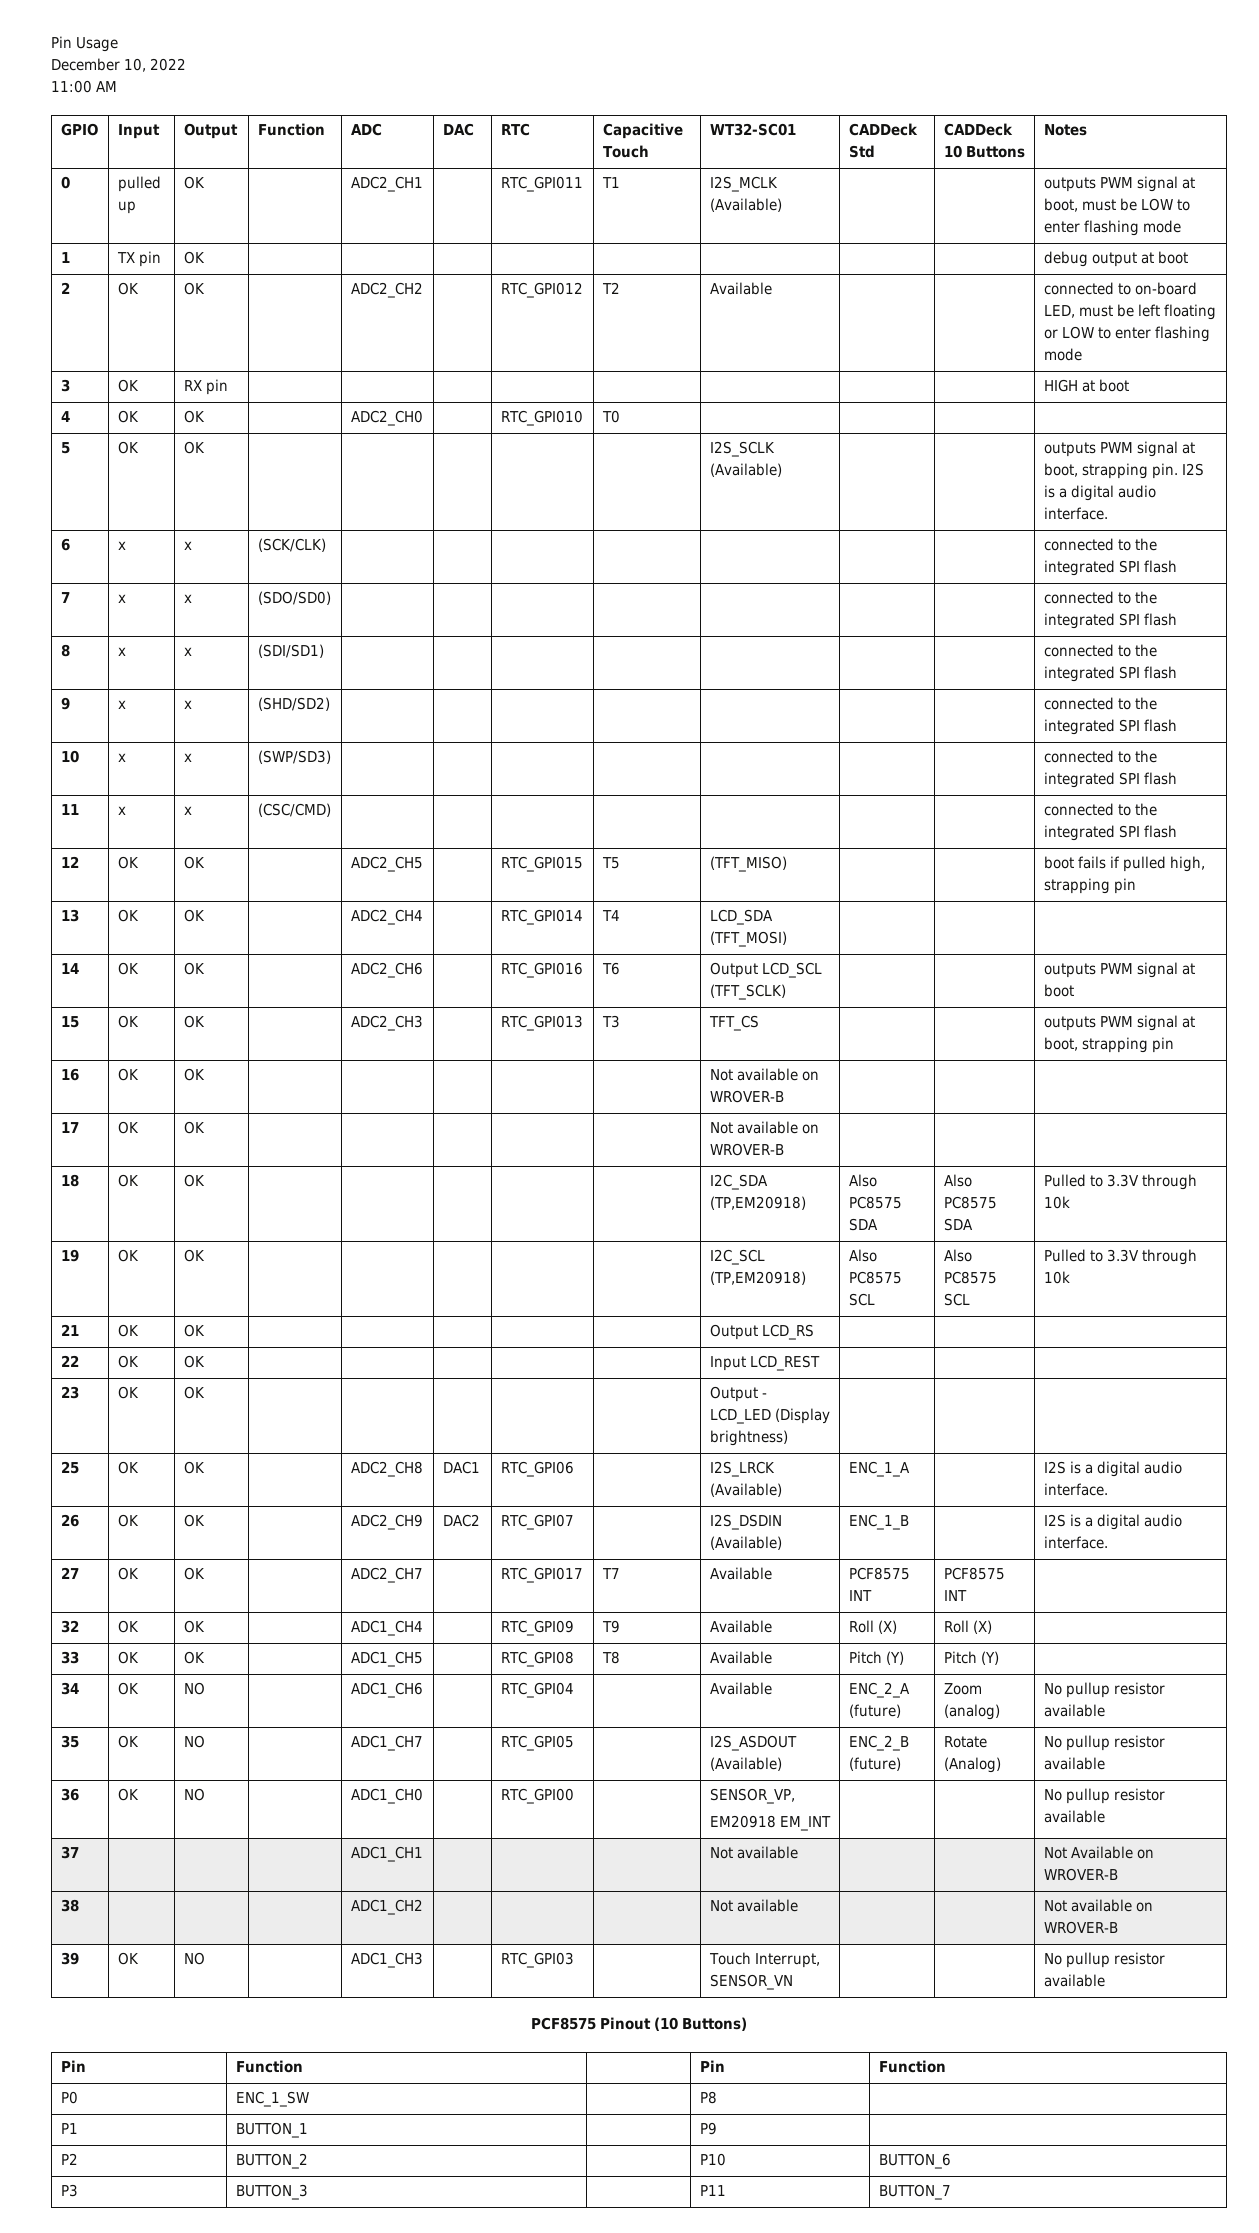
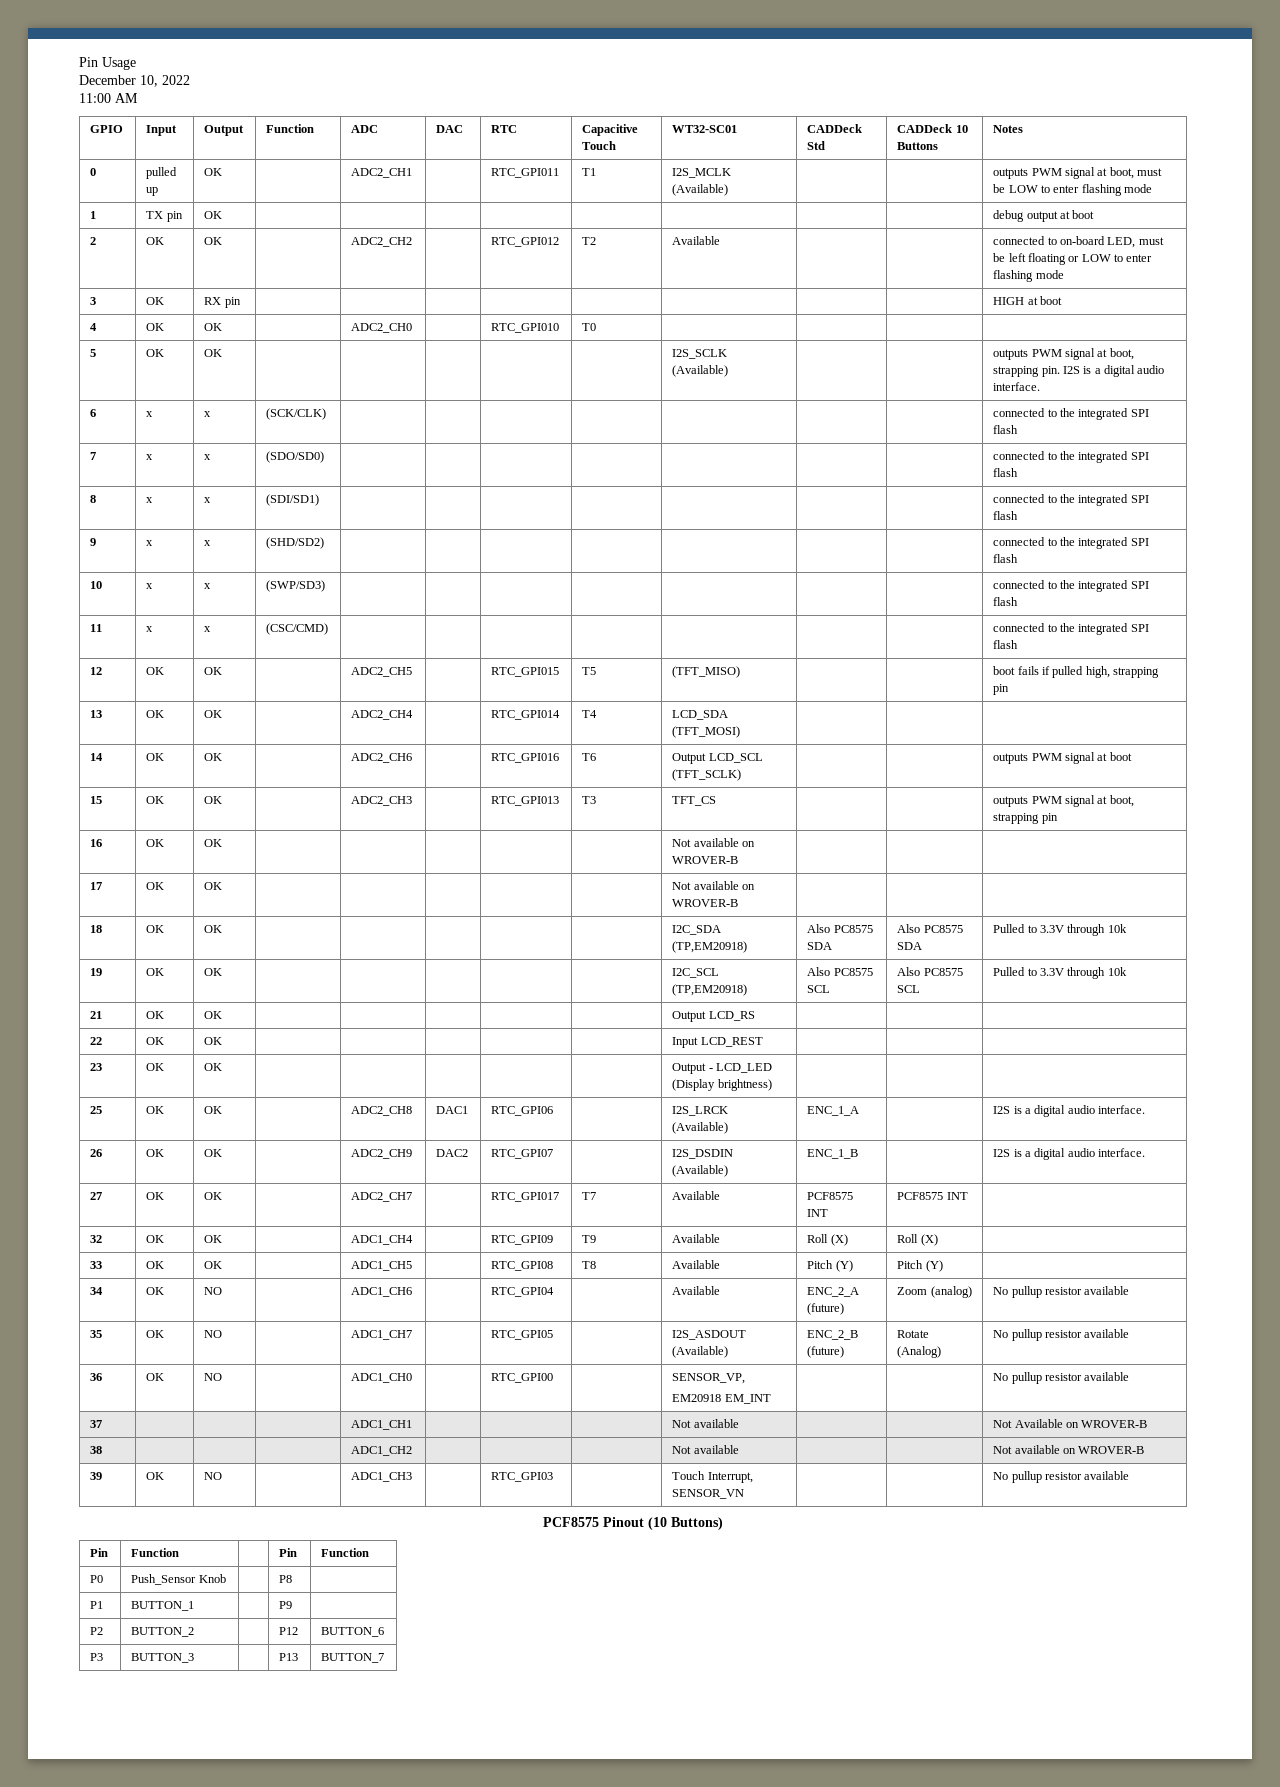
- P0 | ENC_1_SW | | P8 |
+ P0 | Push_Sensor Knob | | P8 |
- P2 | BUTTON_2 | | P10 | BUTTON_6
+ P2 | BUTTON_2 | | P12 | BUTTON_6
- P3 | BUTTON_3 | | P11 | BUTTON_7
+ P3 | BUTTON_3 | | P13 | BUTTON_7

